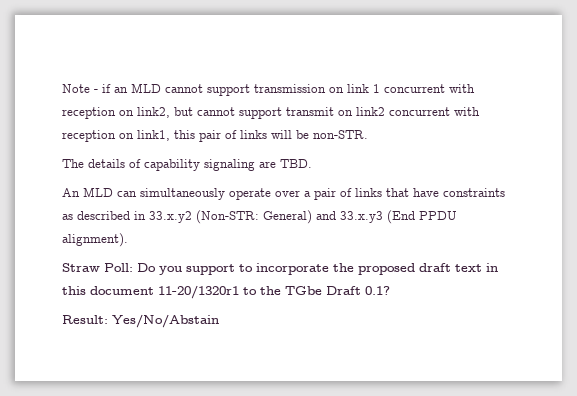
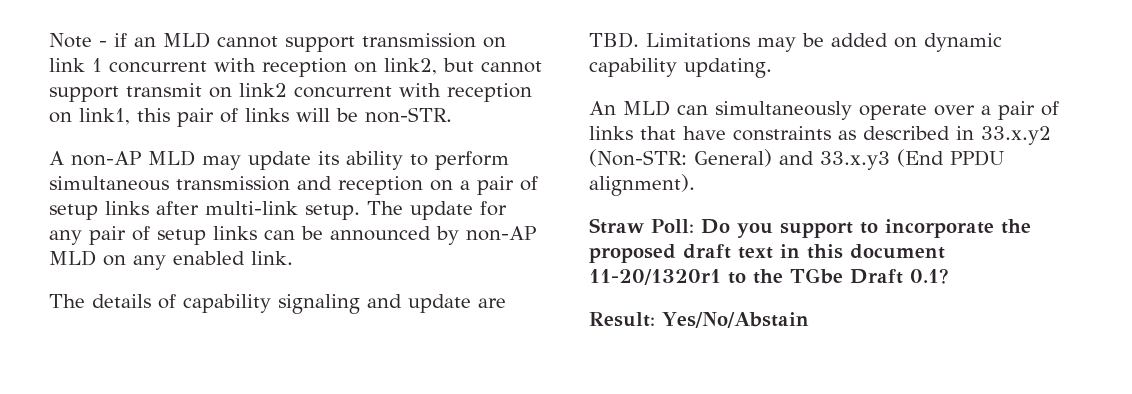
+ A non-AP MLD may update its ability to perform simultaneous transmission and reception on a pair of setup links after multi-link setup. The update for any pair of setup links can be announced by non-AP MLD on any enabled link.
- The details of capability signaling are TBD.
+ The details of capability signaling and update are TBD. Limitations may be added on dynamic capability updating.

